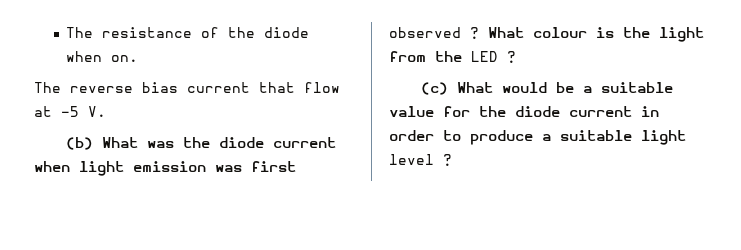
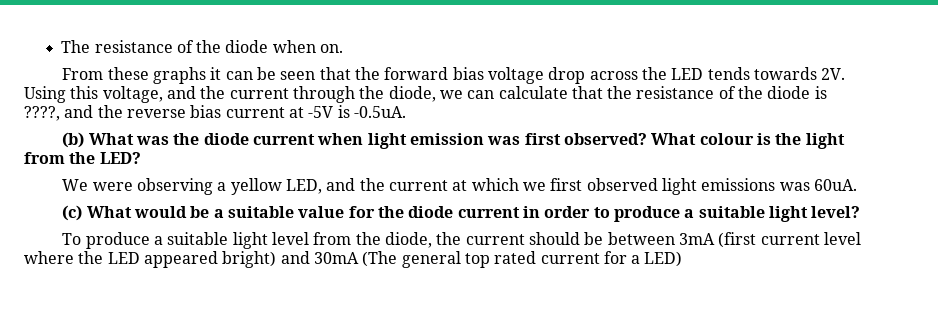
- The reverse bias current that flow at –5 V.
+ From these graphs it can be seen that the forward bias voltage drop across the LED tends towards 2V. Using this voltage, and the current through the diode, we can calculate that the resistance of the diode is ????, and the reverse bias current at -5V is -0.5uA.
- (b) What was the diode current when light emission was first observed ?
+ (b) What was the diode current when light emission was first observed?
- What colour is the light from the LED ?
+ What colour is the light from the LED?
+ We were observing a yellow LED, and the current at which we first observed light emissions was 60uA.
- (c) What would be a suitable value for the diode current in order to produce a suitable light level ?
+ (c) What would be a suitable value for the diode current in order to produce a suitable light level?
+ To produce a suitable light level from the diode, the current should be between 3mA (first current level where the LED appeared bright) and 30mA (The general top rated current for a LED)

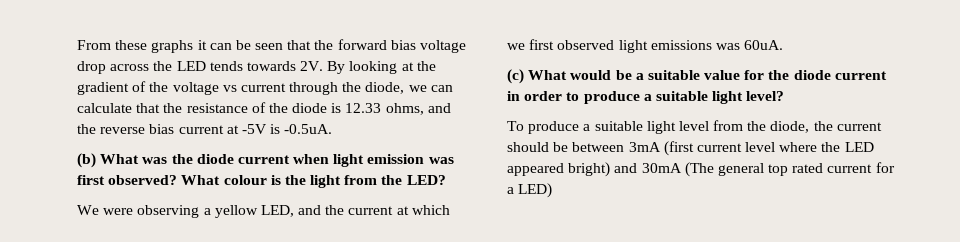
- The resistance of the diode when on.
- Using this voltage, and the current through the diode, we can calculate that the resistance of the diode is ????, and the reverse bias current at -5V is -0.5uA.
+ By looking at the gradient of the voltage vs current through the diode, we can calculate that the resistance of the diode is 12.33 ohms, and the reverse bias current at -5V is -0.5uA.

